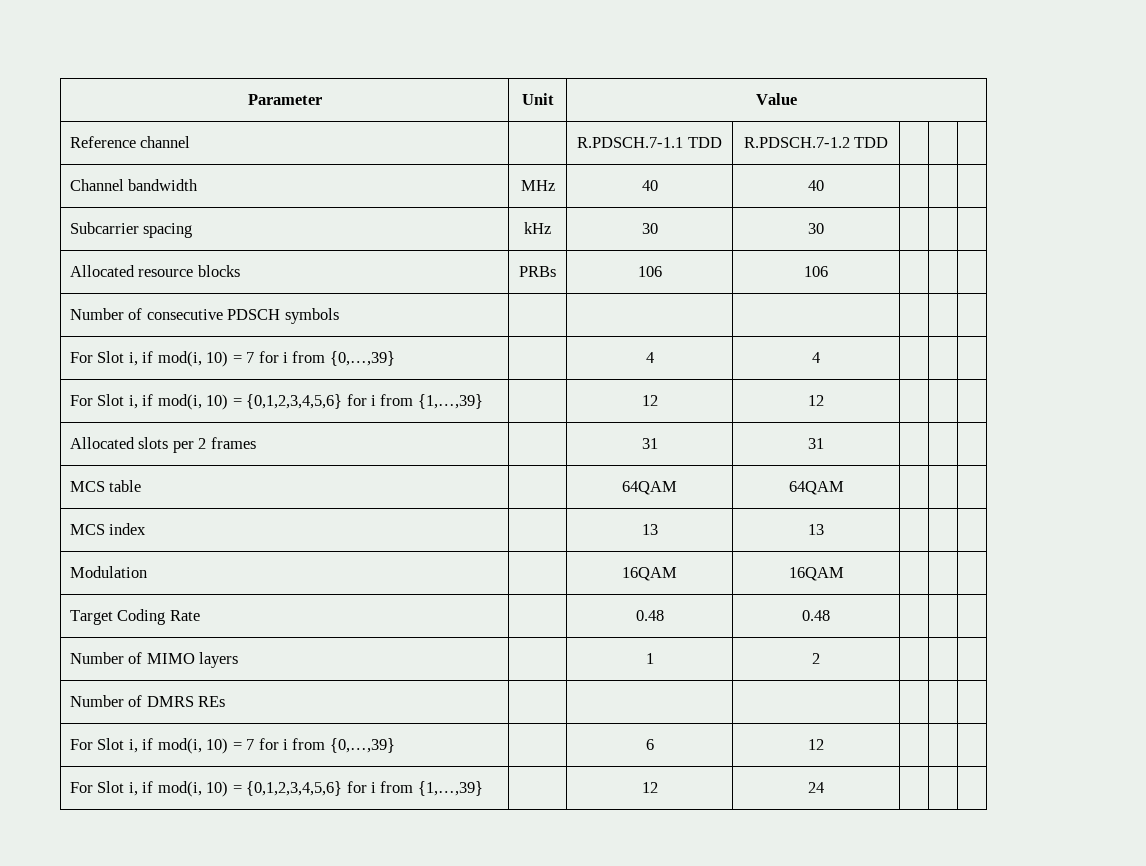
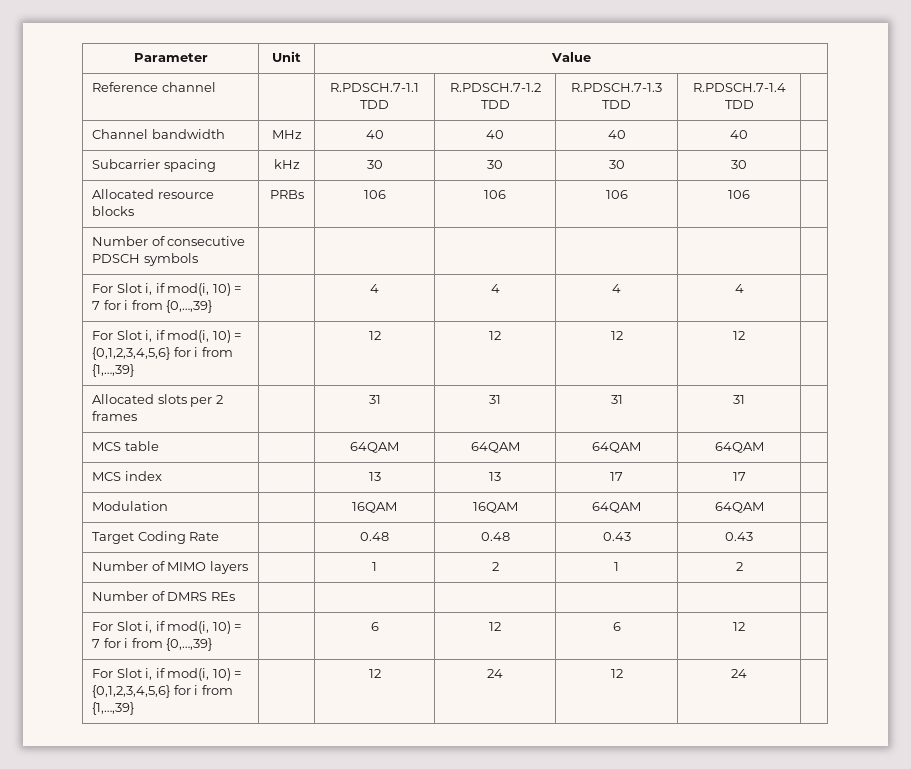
- Reference channel | | R.PDSCH.7-1.1 TDD | R.PDSCH.7-1.2 TDD | | |
+ Reference channel | | R.PDSCH.7-1.1 TDD | R.PDSCH.7-1.2 TDD | R.PDSCH.7-1.3 TDD | R.PDSCH.7-1.4 TDD |
- Channel bandwidth | MHz | 40 | 40 | | |
+ Channel bandwidth | MHz | 40 | 40 | 40 | 40 |
- Subcarrier spacing | kHz | 30 | 30 | | |
+ Subcarrier spacing | kHz | 30 | 30 | 30 | 30 |
- Allocated resource blocks | PRBs | 106 | 106 | | |
+ Allocated resource blocks | PRBs | 106 | 106 | 106 | 106 |
- For Slot i, if mod(i, 10) = 7 for i from {0,…,39} | | 4 | 4 | | |
+ For Slot i, if mod(i, 10) = 7 for i from {0,…,39} | | 4 | 4 | 4 | 4 |
- For Slot i, if mod(i, 10) = {0,1,2,3,4,5,6} for i from {1,…,39} | | 12 | 12 | | |
+ For Slot i, if mod(i, 10) = {0,1,2,3,4,5,6} for i from {1,…,39} | | 12 | 12 | 12 | 12 |
- Allocated slots per 2 frames | | 31 | 31 | | |
+ Allocated slots per 2 frames | | 31 | 31 | 31 | 31 |
- MCS table | | 64QAM | 64QAM | | |
+ MCS table | | 64QAM | 64QAM | 64QAM | 64QAM |
- MCS index | | 13 | 13 | | |
+ MCS index | | 13 | 13 | 17 | 17 |
- Modulation | | 16QAM | 16QAM | | |
+ Modulation | | 16QAM | 16QAM | 64QAM | 64QAM |
- Target Coding Rate | | 0.48 | 0.48 | | |
+ Target Coding Rate | | 0.48 | 0.48 | 0.43 | 0.43 |
- Number of MIMO layers | | 1 | 2 | | |
+ Number of MIMO layers | | 1 | 2 | 1 | 2 |
- For Slot i, if mod(i, 10) = 7 for i from {0,…,39} | | 6 | 12 | | |
+ For Slot i, if mod(i, 10) = 7 for i from {0,…,39} | | 6 | 12 | 6 | 12 |
- For Slot i, if mod(i, 10) = {0,1,2,3,4,5,6} for i from {1,…,39} | | 12 | 24 | | |
+ For Slot i, if mod(i, 10) = {0,1,2,3,4,5,6} for i from {1,…,39} | | 12 | 24 | 12 | 24 |

